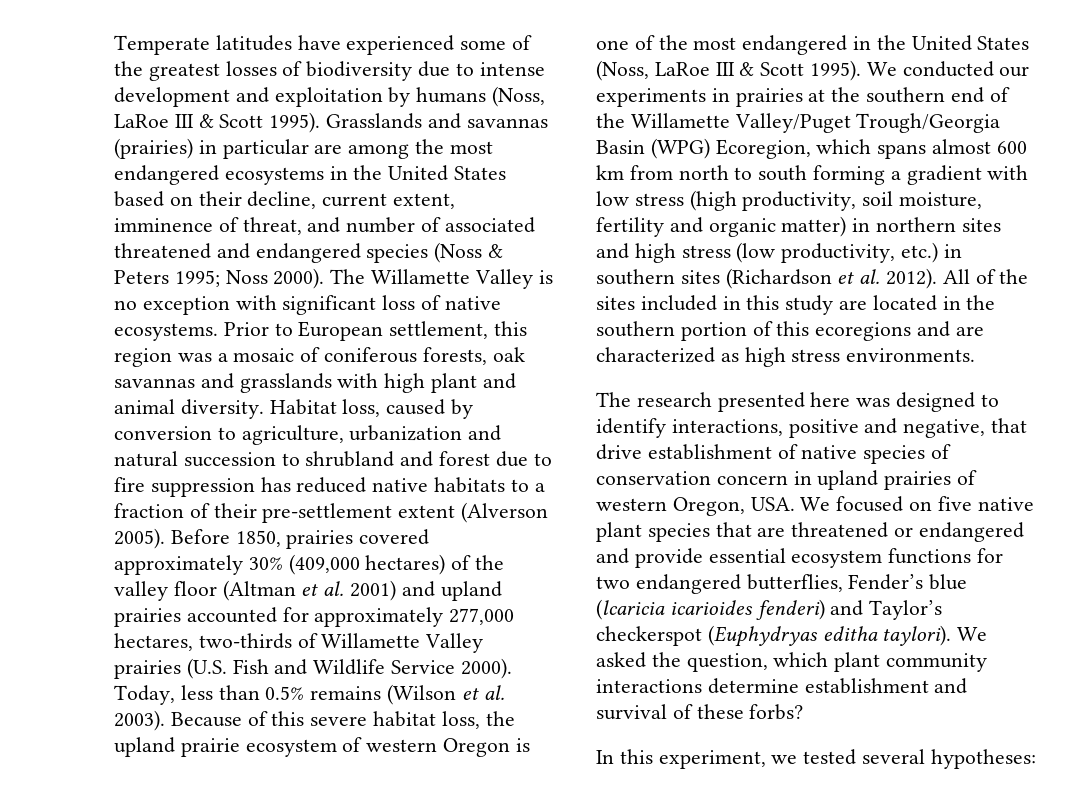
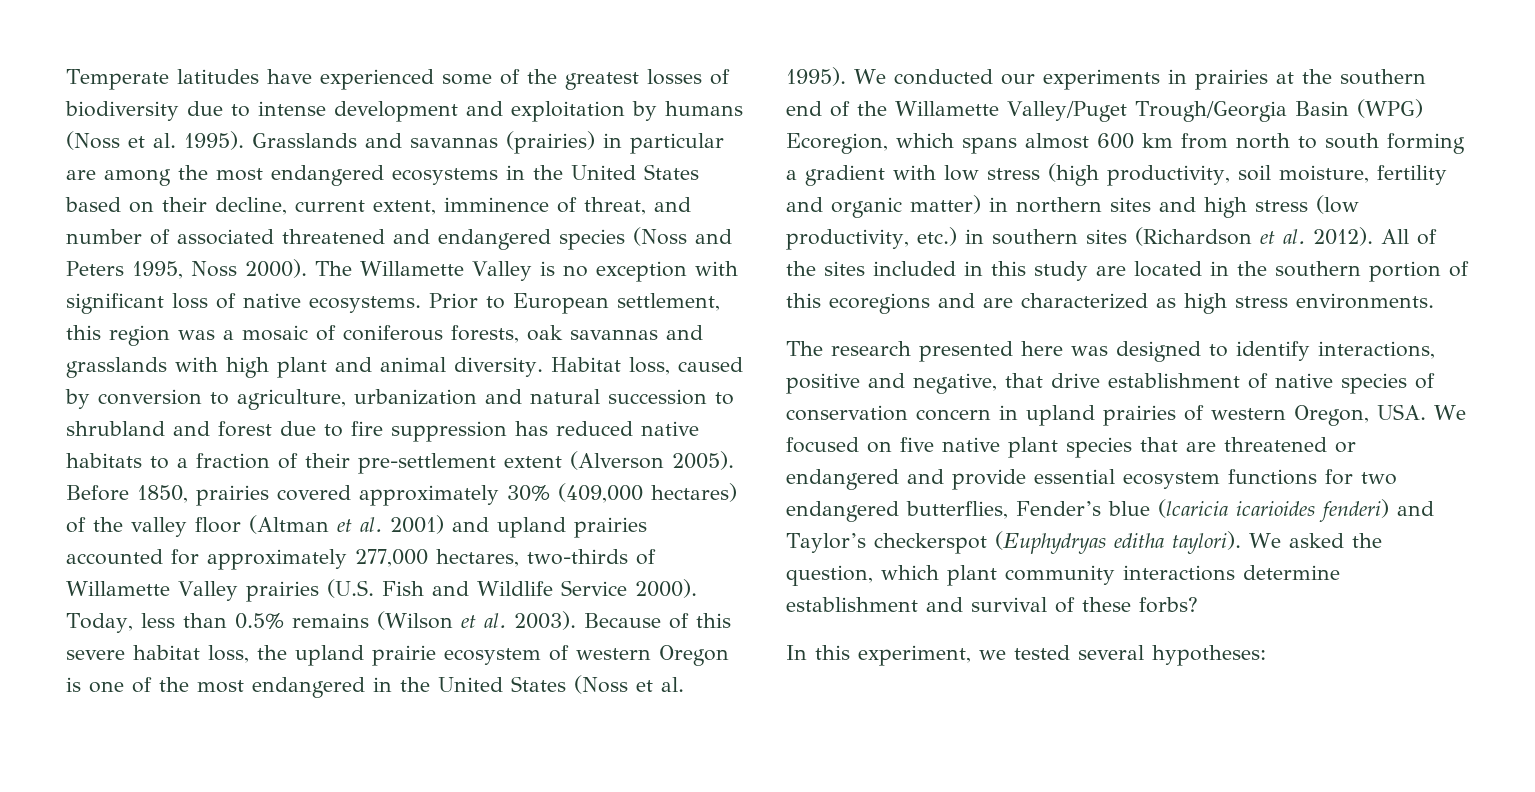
- Temperate latitudes have experienced some of the greatest losses of biodiversity due to intense development and exploitation by humans (Noss, LaRoe III & Scott 1995).
+ Temperate latitudes have experienced some of the greatest losses of biodiversity due to intense development and exploitation by humans (Noss et al. 1995).
- Grasslands and savannas (prairies) in particular are among the most endangered ecosystems in the United States based on their decline, current extent, imminence of threat, and number of associated threatened and endangered species (Noss & Peters 1995; Noss 2000).
+ Grasslands and savannas (prairies) in particular are among the most endangered ecosystems in the United States based on their decline, current extent, imminence of threat, and number of associated threatened and endangered species (Noss and Peters 1995, Noss 2000).
- Because of this severe habitat loss, the upland prairie ecosystem of western Oregon is one of the most endangered in the United States (Noss, LaRoe III & Scott 1995).
+ Because of this severe habitat loss, the upland prairie ecosystem of western Oregon is one of the most endangered in the United States (Noss et al. 1995).

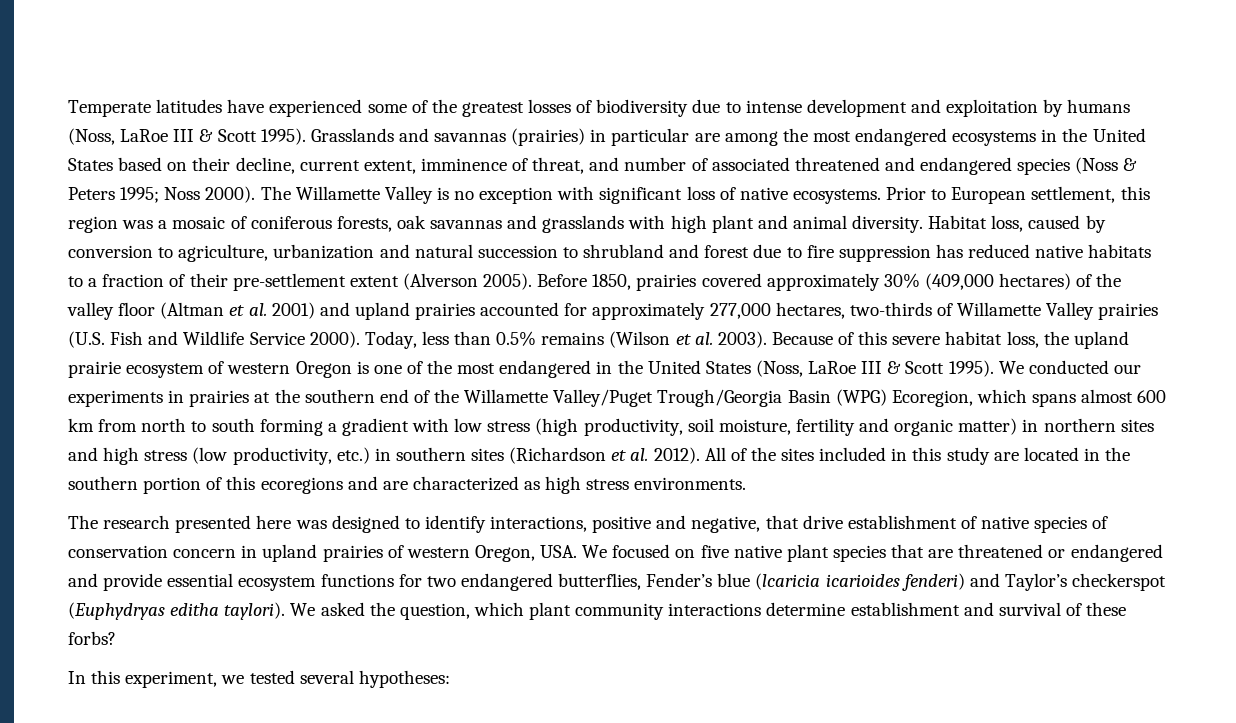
- Temperate latitudes have experienced some of the greatest losses of biodiversity due to intense development and exploitation by humans (Noss et al. 1995).
+ Temperate latitudes have experienced some of the greatest losses of biodiversity due to intense development and exploitation by humans (Noss, LaRoe III & Scott 1995).
- Grasslands and savannas (prairies) in particular are among the most endangered ecosystems in the United States based on their decline, current extent, imminence of threat, and number of associated threatened and endangered species (Noss and Peters 1995, Noss 2000).
+ Grasslands and savannas (prairies) in particular are among the most endangered ecosystems in the United States based on their decline, current extent, imminence of threat, and number of associated threatened and endangered species (Noss & Peters 1995; Noss 2000).
- Because of this severe habitat loss, the upland prairie ecosystem of western Oregon is one of the most endangered in the United States (Noss et al. 1995).
+ Because of this severe habitat loss, the upland prairie ecosystem of western Oregon is one of the most endangered in the United States (Noss, LaRoe III & Scott 1995).

